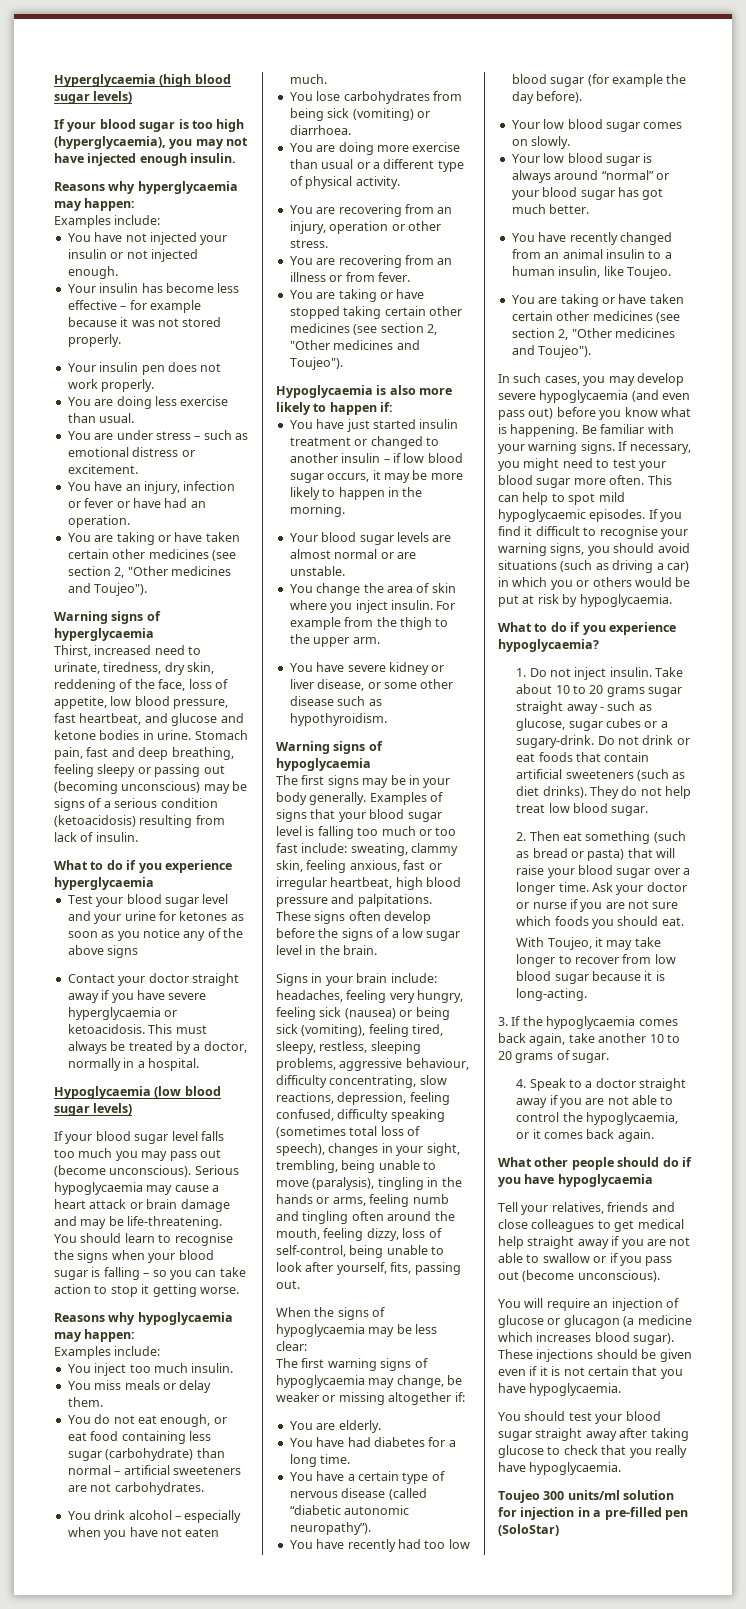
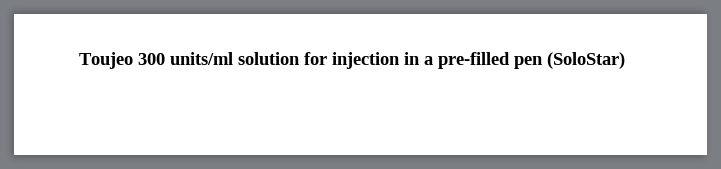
- Hyperglycaemia (high blood sugar levels)
- If your blood sugar is too high (hyperglycaemia), you may not have injected enough insulin.
- Reasons why hyperglycaemia may happen:
- Examples include:
- You have not injected your insulin or not injected enough.
- Your insulin has become less effective – for example because it was not stored properly.
- Your insulin pen does not work properly.
- You are doing less exercise than usual.
- You are under stress – such as emotional distress or excitement.
- You have an injury, infection or fever or have had an operation.
- You are taking or have taken certain other medicines (see section 2, "Other medicines and Toujeo").
- Warning signs of hyperglycaemia
- Thirst, increased need to urinate, tiredness, dry skin, reddening of the face, loss of appetite, low blood pressure, fast heartbeat, and glucose and ketone bodies in urine. Stomach pain, fast and deep breathing, feeling sleepy or passing out (becoming unconscious) may be signs of a serious condition (ketoacidosis) resulting from lack of insulin.
- What to do if you experience hyperglycaemia
- Test your blood sugar level and your urine for ketones as soon as you notice any of the above signs
- Contact your doctor straight away if you have severe hyperglycaemia or ketoacidosis. This must always be treated by a doctor, normally in a hospital.
- Hypoglycaemia (low blood sugar levels)
- If your blood sugar level falls too much you may pass out (become unconscious). Serious hypoglycaemia may cause a heart attack or brain damage and may be life-threatening. You should learn to recognise the signs when your blood sugar is falling – so you can take action to stop it getting worse.
- Reasons why hypoglycaemia may happen:
- Examples include:
- You inject too much insulin.
- You miss meals or delay them.
- You do not eat enough, or eat food containing less sugar (carbohydrate) than normal – artificial sweeteners are not carbohydrates.
- You drink alcohol – especially when you have not eaten much.
- You lose carbohydrates from being sick (vomiting) or diarrhoea.
- You are doing more exercise than usual or a different type of physical activity.
- You are recovering from an injury, operation or other stress.
- You are recovering from an illness or from fever.
- You are taking or have stopped taking certain other medicines (see section 2, "Other medicines and Toujeo").
- Hypoglycaemia is also more likely to happen if:
- You have just started insulin treatment or changed to another insulin – if low blood sugar occurs, it may be more likely to happen in the morning.
- Your blood sugar levels are almost normal or are unstable.
- You change the area of skin where you inject insulin. For example from the thigh to the upper arm.
- You have severe kidney or liver disease, or some other disease such as hypothyroidism.
- Warning signs of hypoglycaemia
- The first signs may be in your body generally. Examples of signs that your blood sugar level is falling too much or too fast include: sweating, clammy skin, feeling anxious, fast or irregular heartbeat, high blood pressure and palpitations. These signs often develop before the signs of a low sugar level in the brain.
- Signs in your brain include: headaches, feeling very hungry, feeling sick (nausea) or being sick (vomiting), feeling tired, sleepy, restless, sleeping problems, aggressive behaviour, difficulty concentrating, slow reactions, depression, feeling confused, difficulty speaking (sometimes total loss of speech), changes in your sight, trembling, being unable to move (paralysis), tingling in the hands or arms, feeling numb and tingling often around the mouth, feeling dizzy, loss of self-control, being unable to look after yourself, fits, passing out.
- When the signs of hypoglycaemia may be less clear:
- The first warning signs of hypoglycaemia may change, be weaker or missing altogether if:
- You are elderly.
- You have had diabetes for a long time.
- You have a certain type of nervous disease (called “diabetic autonomic neuropathy”).
- You have recently had too low blood sugar (for example the day before).
- Your low blood sugar comes on slowly.
- Your low blood sugar is always around “normal” or your blood sugar has got much better.
- You have recently changed from an animal insulin to a human insulin, like Toujeo.
- You are taking or have taken certain other medicines (see section 2, "Other medicines and Toujeo").
- In such cases, you may develop severe hypoglycaemia (and even pass out) before you know what is happening. Be familiar with your warning signs. If necessary, you might need to test your blood sugar more often. This can help to spot mild hypoglycaemic episodes. If you find it difficult to recognise your warning signs, you should avoid situations (such as driving a car) in which you or others would be put at risk by hypoglycaemia.
- What to do if you experience hypoglycaemia?
- 1. Do not inject insulin. Take about 10 to 20 grams sugar straight away - such as glucose, sugar cubes or a sugary-drink. Do not drink or eat foods that contain artificial sweeteners (such as diet drinks). They do not help treat low blood sugar.
- 2. Then eat something (such as bread or pasta) that will raise your blood sugar over a longer time. Ask your doctor or nurse if you are not sure which foods you should eat.
- With Toujeo, it may take longer to recover from low blood sugar because it is long-acting.
- 3. If the hypoglycaemia comes back again, take another 10 to 20 grams of sugar.
- 4. Speak to a doctor straight away if you are not able to control the hypoglycaemia, or it comes back again.
- What other people should do if you have hypoglycaemia
- Tell your relatives, friends and close colleagues to get medical help straight away if you are not able to swallow or if you pass out (become unconscious).
- You will require an injection of glucose or glucagon (a medicine which increases blood sugar). These injections should be given even if it is not certain that you have hypoglycaemia.
- You should test your blood sugar straight away after taking glucose to check that you really have hypoglycaemia.

